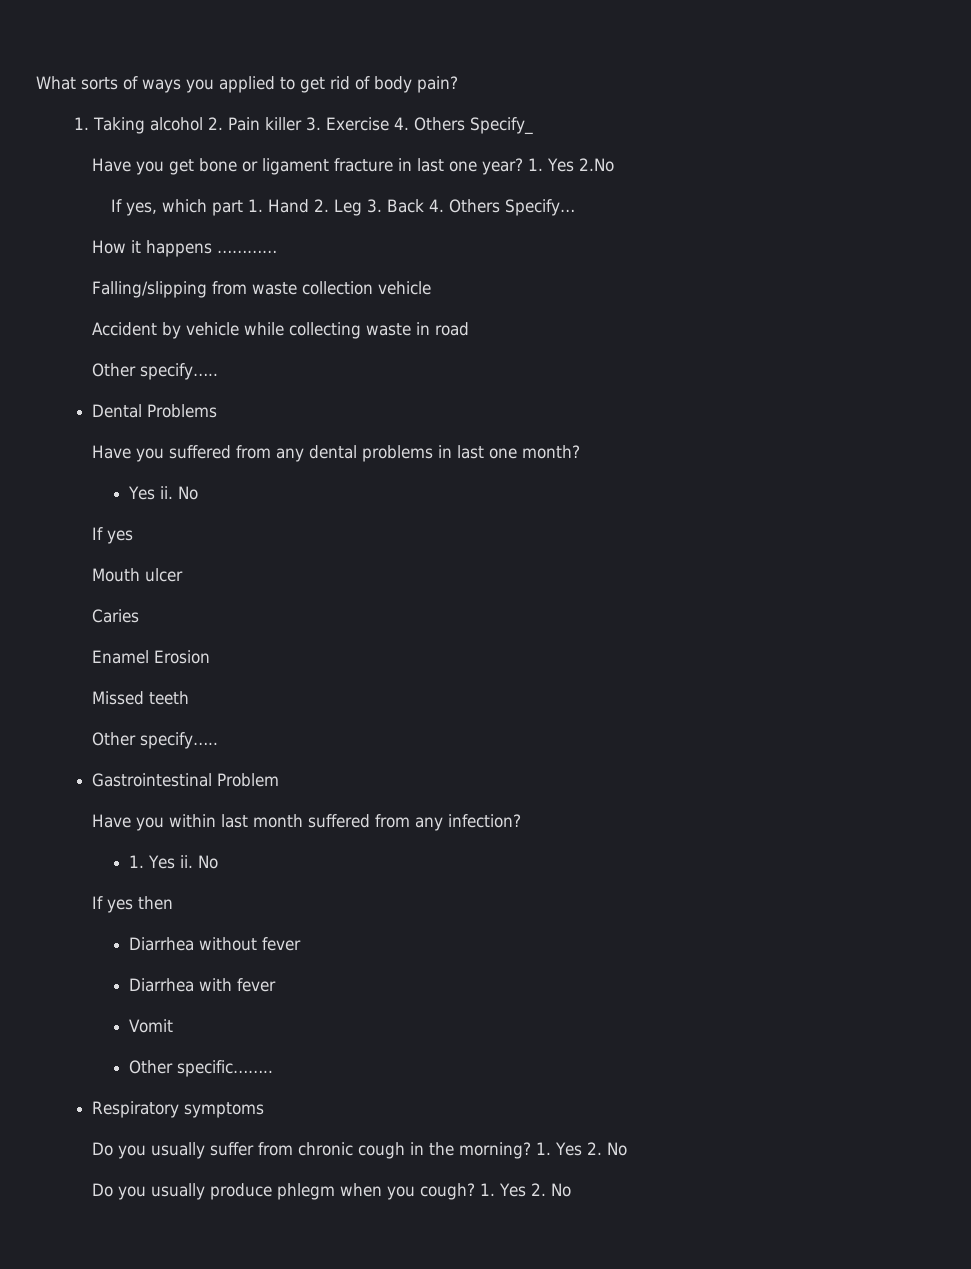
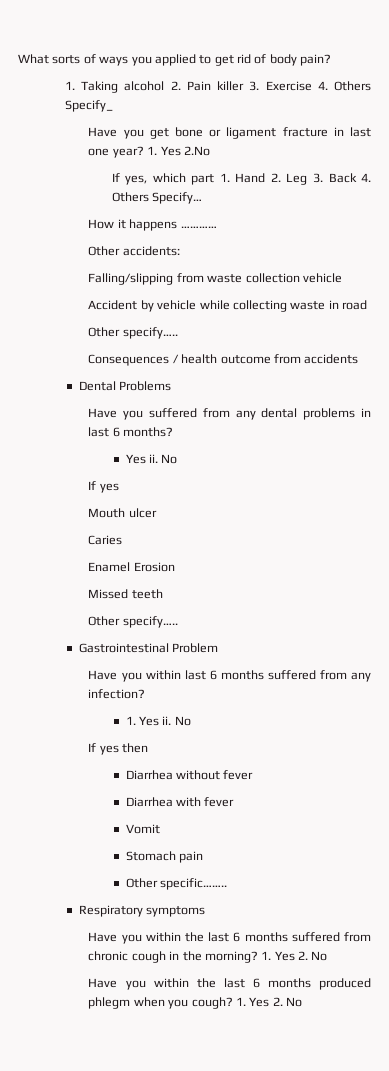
+ Other accidents:
+ Consequences / health outcome from accidents
- Have you suffered from any dental problems in last one month?
+ Have you suffered from any dental problems in last 6 months?
- Have you within last month suffered from any infection?
+ Have you within last 6 months suffered from any infection?
+ Stomach pain
- Do you usually suffer from chronic cough in the morning?
+ Have you within the last 6 months suffered from chronic cough in the morning?
- Do you usually produce phlegm when you cough?
+ Have you within the last 6 months produced phlegm when you cough?

